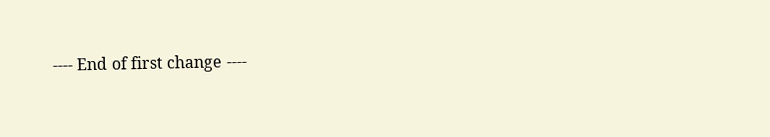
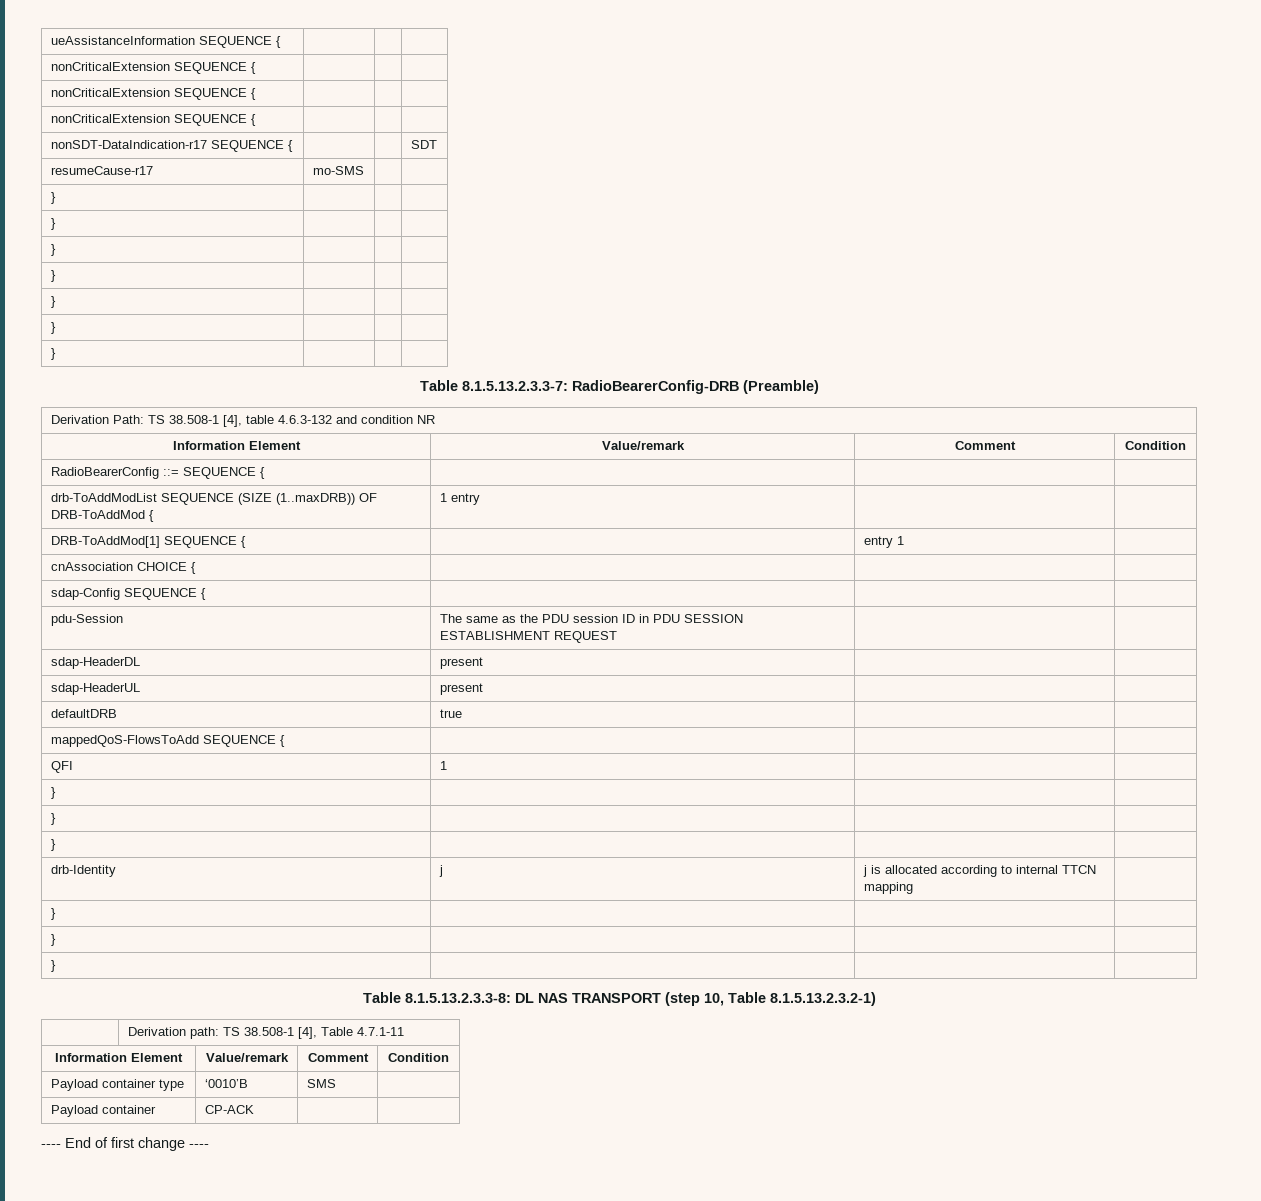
+ ueAssistanceInformation SEQUENCE { | | |
+ nonCriticalExtension SEQUENCE { | | |
+ nonCriticalExtension SEQUENCE { | | |
+ nonCriticalExtension SEQUENCE { | | |
+ nonSDT-DataIndication-r17 SEQUENCE { | | | SDT
+ resumeCause-r17 | mo-SMS | |
+ } | | |
+ } | | |
+ } | | |
+ } | | |
+ } | | |
+ } | | |
+ } | | |
+ Table 8.1.5.13.2.3.3-7: RadioBearerConfig-DRB (Preamble)
+ Derivation Path: TS 38.508-1 [4], table 4.6.3-132 and condition NR
+ Information Element | Value/remark | Comment | Condition
+ RadioBearerConfig ::= SEQUENCE { | | |
+ drb-ToAddModList SEQUENCE (SIZE (1..maxDRB)) OF DRB-ToAddMod { | 1 entry | |
+ DRB-ToAddMod[1] SEQUENCE { | | entry 1 |
+ cnAssociation CHOICE { | | |
+ sdap-Config SEQUENCE { | | |
+ pdu-Session | The same as the PDU session ID in PDU SESSION ESTABLISHMENT REQUEST | |
+ sdap-HeaderDL | present | |
+ sdap-HeaderUL | present | |
+ defaultDRB | true | |
+ mappedQoS-FlowsToAdd SEQUENCE { | | |
+ QFI | 1 | |
+ } | | |
+ } | | |
+ } | | |
+ drb-Identity | j | j is allocated according to internal TTCN mapping |
+ } | | |
+ } | | |
+ } | | |
+ Table 8.1.5.13.2.3.3-8: DL NAS TRANSPORT (step 10, Table 8.1.5.13.2.3.2-1)
+ | Derivation path: TS 38.508-1 [4], Table 4.7.1-11
+ Information Element | Value/remark | Comment | Condition
+ Payload container type | ‘0010’B | SMS |
+ Payload container | CP-ACK | |

